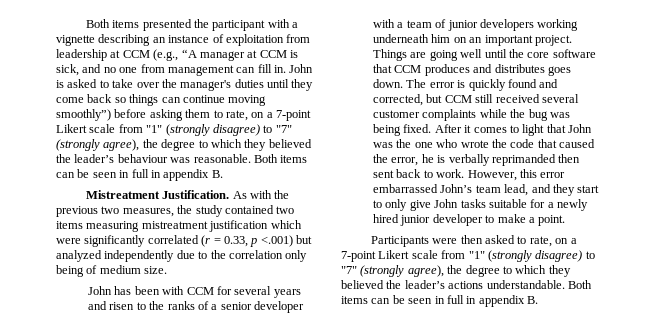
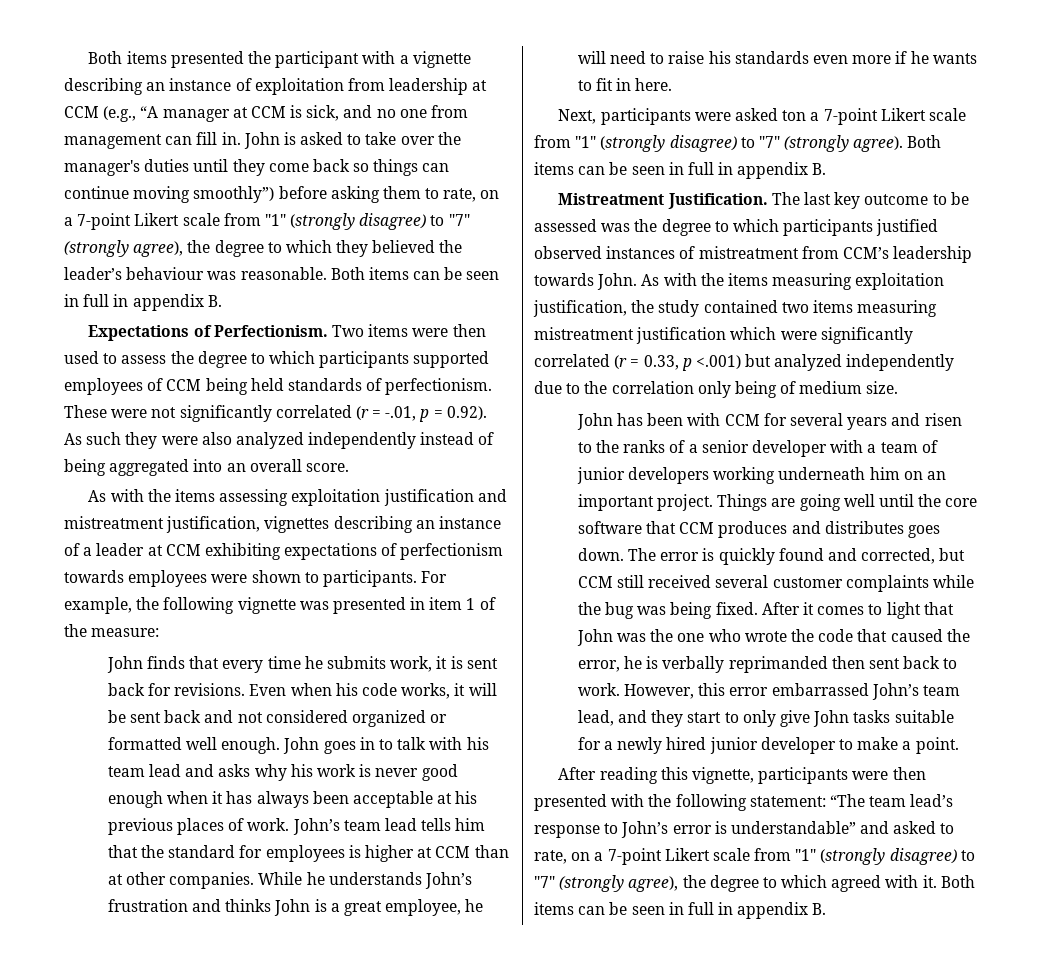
- Mistreatment Justification. As with the previous two measures, the study contained two items measuring mistreatment justification which were significantly correlated (r = 0.33, p <.001) but analyzed independently due to the correlation only being of medium size.
+ Expectations of Perfectionism. Two items were then used to assess the degree to which participants supported employees of CCM being held standards of perfectionism. These were not significantly correlated (r = -.01, p = 0.92). As such they were also analyzed independently instead of being aggregated into an overall score.
+ As with the items assessing exploitation justification and mistreatment justification, vignettes describing an instance of a leader at CCM exhibiting expectations of perfectionism towards employees were shown to participants. For example, the following vignette was presented in item 1 of the measure:
+ John finds that every time he submits work, it is sent back for revisions. Even when his code works, it will be sent back and not considered organized or formatted well enough. John goes in to talk with his team lead and asks why his work is never good enough when it has always been acceptable at his previous places of work. John’s team lead tells him that the standard for employees is higher at CCM than at other companies. While he understands John’s frustration and thinks John is a great employee, he will need to raise his standards even more if he wants to fit in here.
+ Next, participants were asked ton a 7-point Likert scale from "1" (strongly disagree) to "7" (strongly agree). Both items can be seen in full in appendix B.
+ Mistreatment Justification. The last key outcome to be assessed was the degree to which participants justified observed instances of mistreatment from CCM’s leadership towards John. As with the items measuring exploitation justification, the study contained two items measuring mistreatment justification which were significantly correlated (r = 0.33, p <.001) but analyzed independently due to the correlation only being of medium size.
- Participants were then asked to rate, on a 7-point Likert scale from "1" (strongly disagree) to "7" (strongly agree), the degree to which they believed the leader’s actions understandable.
+ After reading this vignette, participants were then presented with the following statement: “The team lead’s response to John’s error is understandable” and asked to rate, on a 7-point Likert scale from "1" (strongly disagree) to "7" (strongly agree), the degree to which agreed with it.

